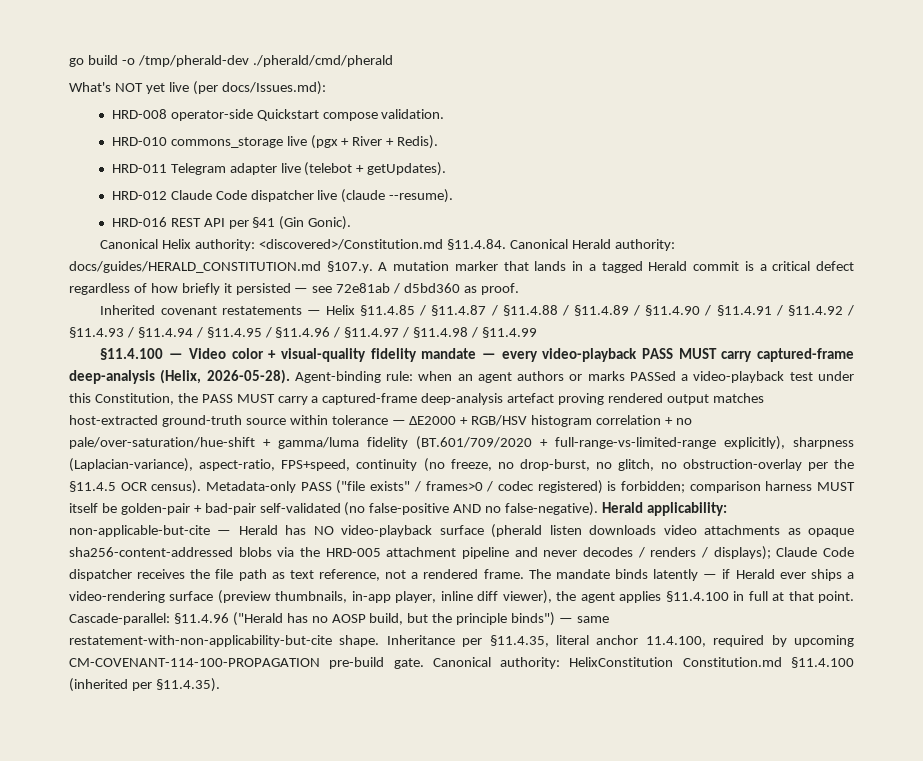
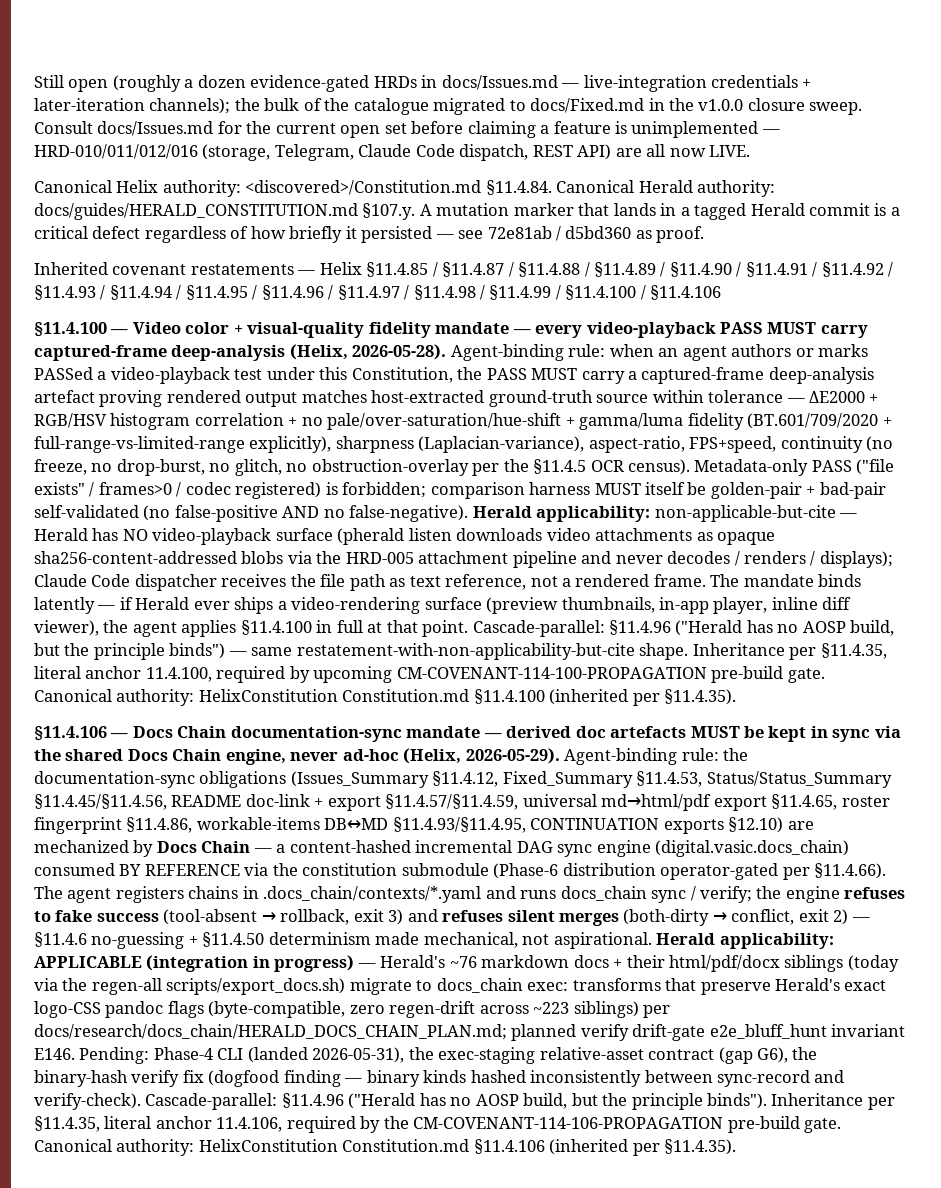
- go build -o /tmp/pherald-dev ./pherald/cmd/pherald
- What's NOT yet live (per docs/Issues.md):
- HRD-008 operator-side Quickstart compose validation.
- HRD-010 commons_storage live (pgx + River + Redis).
- HRD-011 Telegram adapter live (telebot + getUpdates).
- HRD-012 Claude Code dispatcher live (claude --resume).
- HRD-016 REST API per §41 (Gin Gonic).
+ Still open (roughly a dozen evidence-gated HRDs in docs/Issues.md — live-integration credentials + later-iteration channels); the bulk of the catalogue migrated to docs/Fixed.md in the v1.0.0 closure sweep. Consult docs/Issues.md for the current open set before claiming a feature is unimplemented — HRD-010/011/012/016 (storage, Telegram, Claude Code dispatch, REST API) are all now LIVE.
- Inherited covenant restatements — Helix §11.4.85 / §11.4.87 / §11.4.88 / §11.4.89 / §11.4.90 / §11.4.91 / §11.4.92 / §11.4.93 / §11.4.94 / §11.4.95 / §11.4.96 / §11.4.97 / §11.4.98 / §11.4.99
+ Inherited covenant restatements — Helix §11.4.85 / §11.4.87 / §11.4.88 / §11.4.89 / §11.4.90 / §11.4.91 / §11.4.92 / §11.4.93 / §11.4.94 / §11.4.95 / §11.4.96 / §11.4.97 / §11.4.98 / §11.4.99 / §11.4.100 / §11.4.106
+ §11.4.106 — Docs Chain documentation-sync mandate — derived doc artefacts MUST be kept in sync via the shared Docs Chain engine, never ad-hoc (Helix, 2026-05-29). Agent-binding rule: the documentation-sync obligations (Issues_Summary §11.4.12, Fixed_Summary §11.4.53, Status/Status_Summary §11.4.45/§11.4.56, README doc-link + export §11.4.57/§11.4.59, universal md→html/pdf export §11.4.65, roster fingerprint §11.4.86, workable-items DB↔MD §11.4.93/§11.4.95, CONTINUATION exports §12.10) are mechanized by Docs Chain — a content-hashed incremental DAG sync engine (digital.vasic.docs_chain) consumed BY REFERENCE via the constitution submodule (Phase-6 distribution operator-gated per §11.4.66). The agent registers chains in .docs_chain/contexts/*.yaml and runs docs_chain sync / verify; the engine refuses to fake success (tool-absent → rollback, exit 3) and refuses silent merges (both-dirty → conflict, exit 2) — §11.4.6 no-guessing + §11.4.50 determinism made mechanical, not aspirational. Herald applicability: APPLICABLE (integration in progress) — Herald's ~76 markdown docs + their html/pdf/docx siblings (today via the regen-all scripts/export_docs.sh) migrate to docs_chain exec: transforms that preserve Herald's exact logo-CSS pandoc flags (byte-compatible, zero regen-drift across ~223 siblings) per docs/research/docs_chain/HERALD_DOCS_CHAIN_PLAN.md; planned verify drift-gate e2e_bluff_hunt invariant E146. Pending: Phase-4 CLI (landed 2026-05-31), the exec-staging relative-asset contract (gap G6), the binary-hash verify fix (dogfood finding — binary kinds hashed inconsistently between sync-record and verify-check). Cascade-parallel: §11.4.96 ("Herald has no AOSP build, but the principle binds"). Inheritance per §11.4.35, literal anchor 11.4.106, required by the CM-COVENANT-114-106-PROPAGATION pre-build gate. Canonical authority: HelixConstitution Constitution.md §11.4.106 (inherited per §11.4.35).

